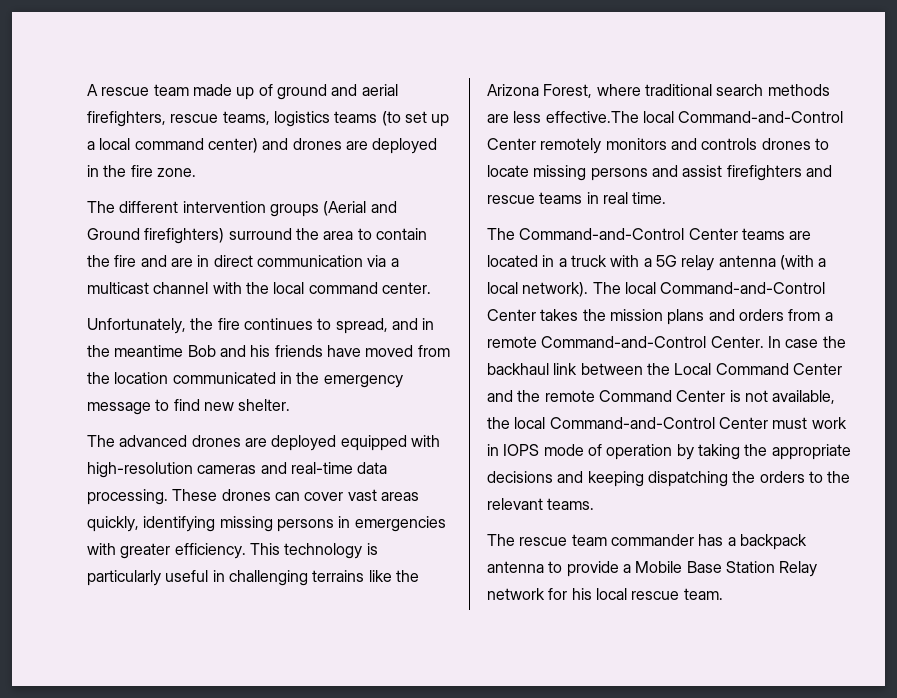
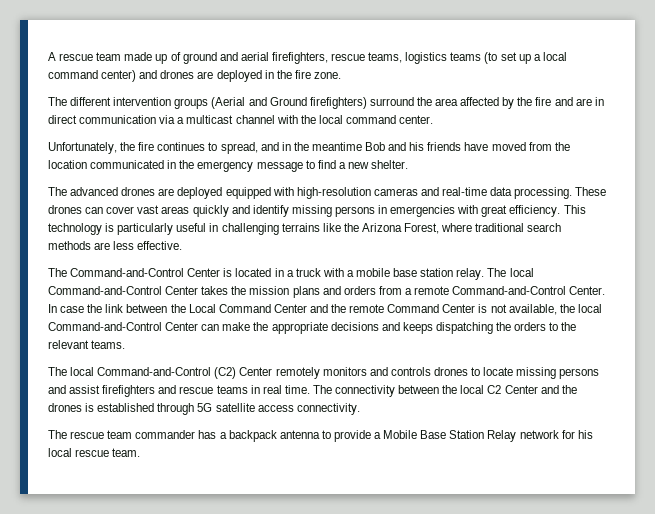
- The different intervention groups (Aerial and Ground firefighters) surround the area to contain the fire and are in direct communication via a multicast channel with the local command center.
+ The different intervention groups (Aerial and Ground firefighters) surround the area affected by the fire and are in direct communication via a multicast channel with the local command center.
- Unfortunately, the fire continues to spread, and in the meantime Bob and his friends have moved from the location communicated in the emergency message to find new shelter.
+ Unfortunately, the fire continues to spread, and in the meantime Bob and his friends have moved from the location communicated in the emergency message to find a new shelter.
- These drones can cover vast areas quickly, identifying missing persons in emergencies with greater efficiency.
+ These drones can cover vast areas quickly and identify missing persons in emergencies with great efficiency.
- This technology is particularly useful in challenging terrains like the Arizona Forest, where traditional search methods are less effective.The local Command-and-Control Center remotely monitors and controls drones to locate missing persons and assist firefighters and rescue teams in real time.
- The Command-and-Control Center teams are located in a truck with a 5G relay antenna (with a local network). The local Command-and-Control Center takes the mission plans and orders from a remote Command-and-Control Center. In case the backhaul link between the Local Command Center and the remote Command Center is not available, the local Command-and-Control Center must work in IOPS mode of operation by taking the appropriate decisions and keeping dispatching the orders to the relevant teams.
+ This technology is particularly useful in challenging terrains like the Arizona Forest, where traditional search methods are less effective.
+ The Command-and-Control Center is located in a truck with a mobile base station relay. The local Command-and-Control Center takes the mission plans and orders from a remote Command-and-Control Center. In case the link between the Local Command Center and the remote Command Center is not available, the local Command-and-Control Center can make the appropriate decisions and keeps dispatching the orders to the relevant teams.
+ The local Command-and-Control (C2) Center remotely monitors and controls drones to locate missing persons and assist firefighters and rescue teams in real time. The connectivity between the local C2 Center and the drones is established through 5G satellite access connectivity.

